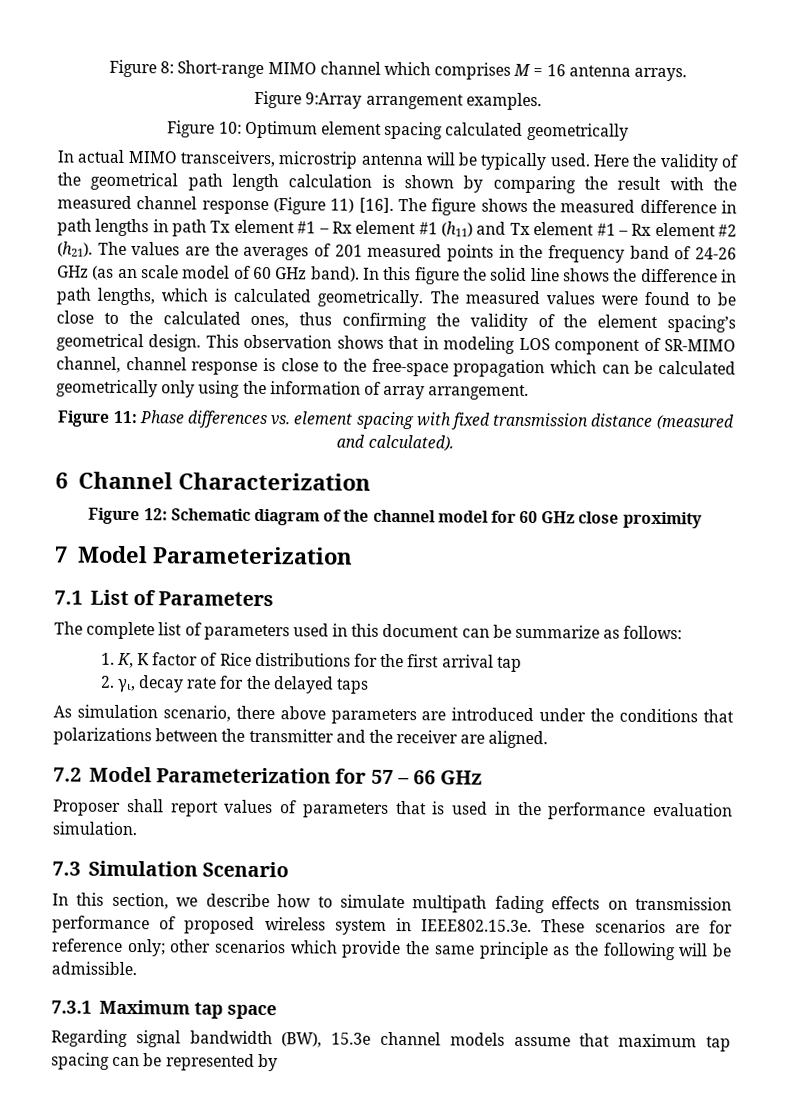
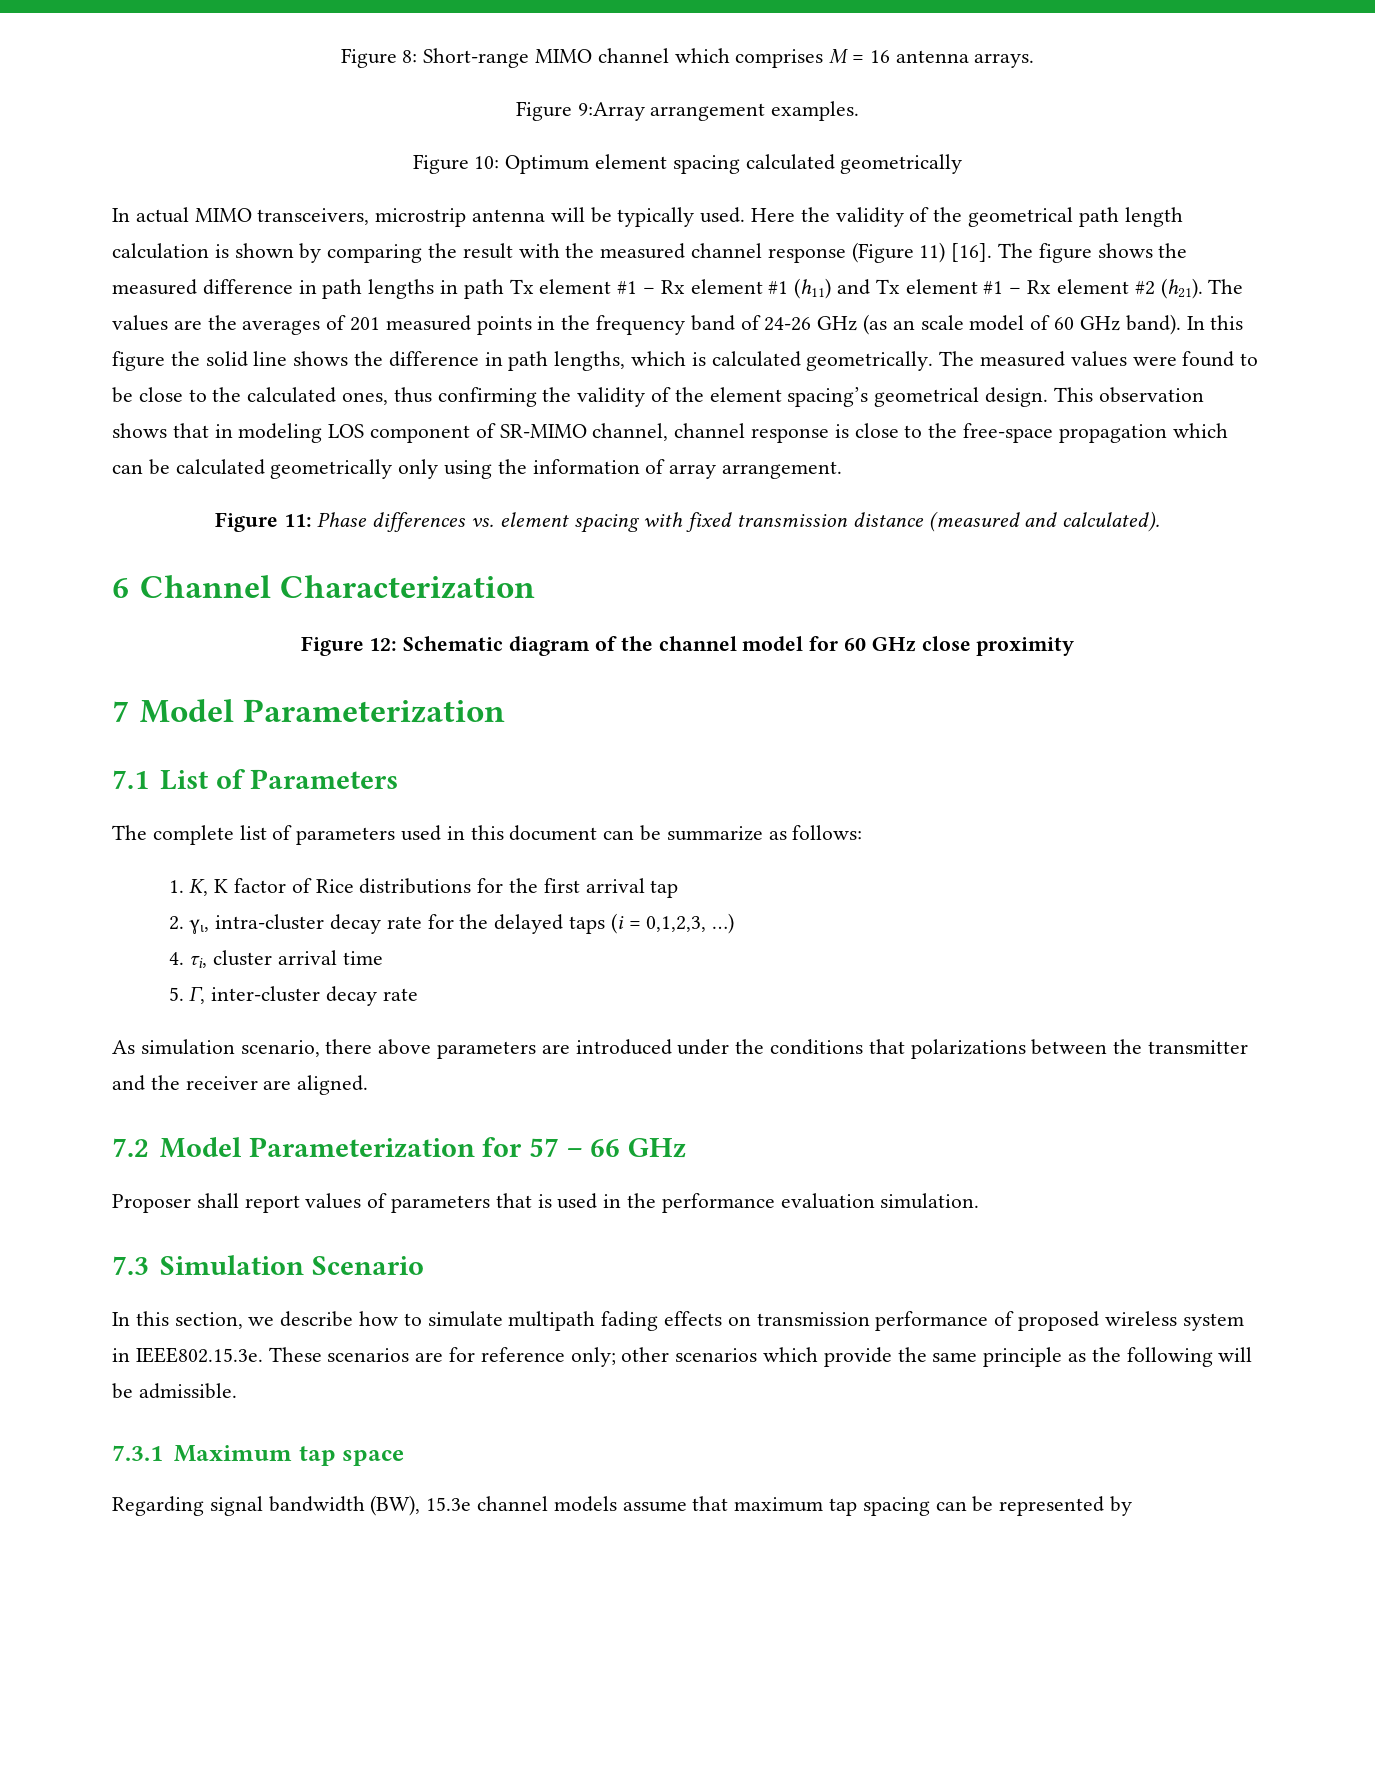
- 2. γι, decay rate for the delayed taps
+ 2. γι, intra-cluster decay rate for the delayed taps (i = 0,1,2,3, …)
+ 4. τi, cluster arrival time
+ 5. Γ, inter-cluster decay rate

